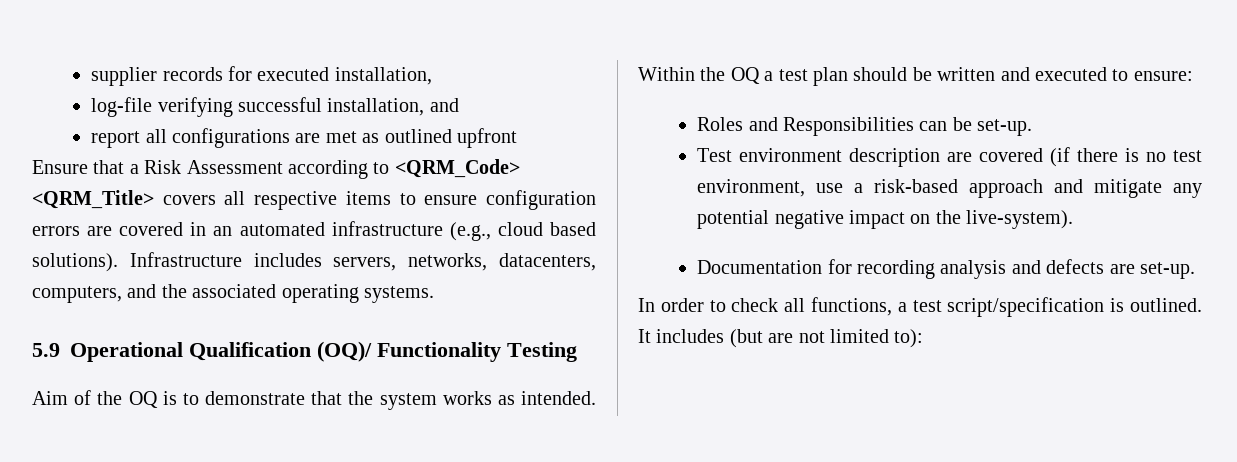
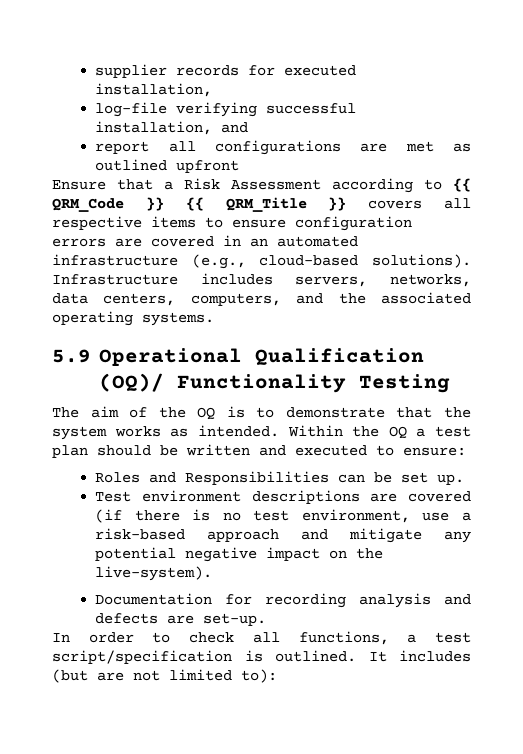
- Ensure that a Risk Assessment according to <QRM_Code> <QRM_Title> covers all respective items to ensure configuration errors are covered in an automated infrastructure (e.g., cloud based solutions).
+ Ensure that a Risk Assessment according to {{ QRM_Code }} {{ QRM_Title }} covers all respective items to ensure configuration errors are covered in an automated infrastructure (e.g., cloud-based solutions).
- Infrastructure includes servers, networks, datacenters, computers, and the associated operating systems.
+ Infrastructure includes servers, networks, data centers, computers, and the associated operating systems.
- Aim of the OQ is to demonstrate that the system works as intended.
+ The aim of the OQ is to demonstrate that the system works as intended.
- Roles and Responsibilities can be set-up.
+ Roles and Responsibilities can be set up.
- Test environment description are covered (if there is no test environment, use a risk-based approach and mitigate any potential negative impact on the live-system).
+ Test environment descriptions are covered (if there is no test environment, use a risk-based approach and mitigate any potential negative impact on the live-system).

